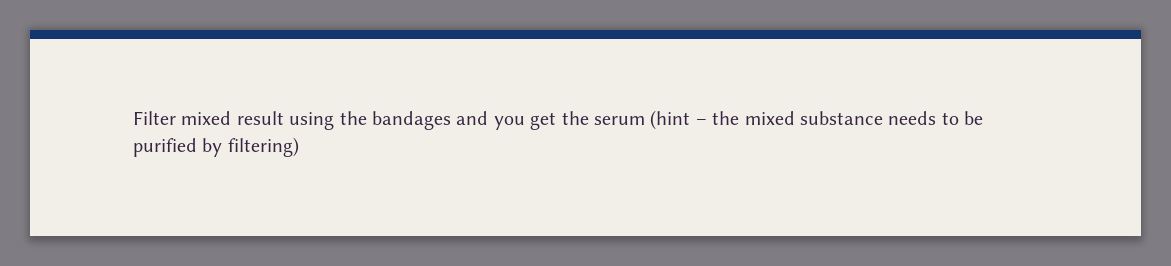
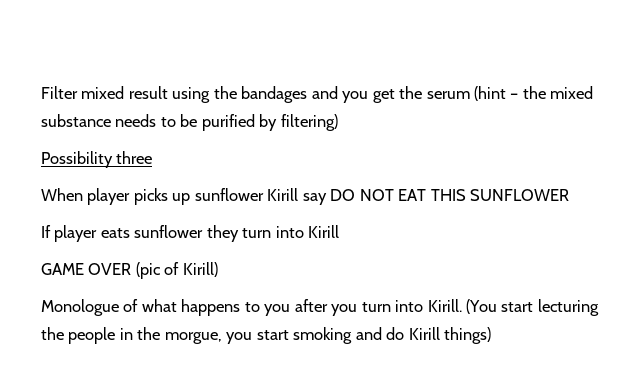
+ Possibility three
+ When player picks up sunflower Kirill say DO NOT EAT THIS SUNFLOWER
+ If player eats sunflower they turn into Kirill
+ GAME OVER (pic of Kirill)
+ Monologue of what happens to you after you turn into Kirill. (You start lecturing the people in the morgue, you start smoking and do Kirill things)

